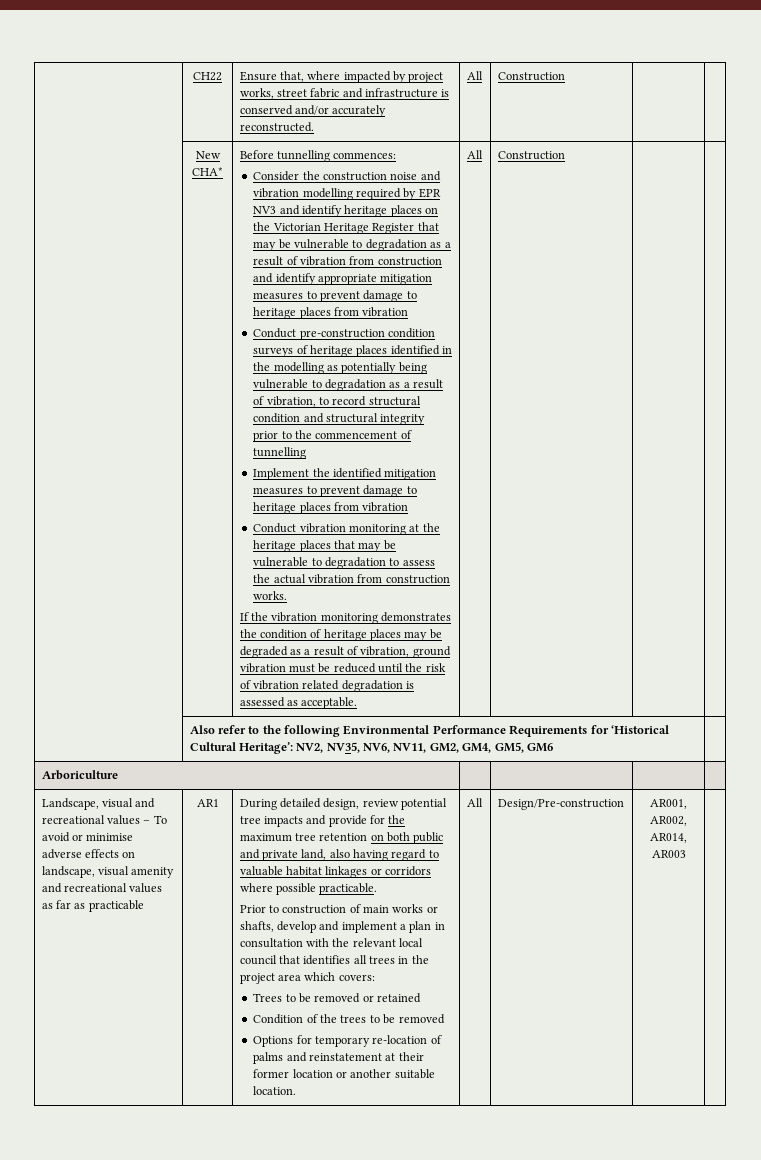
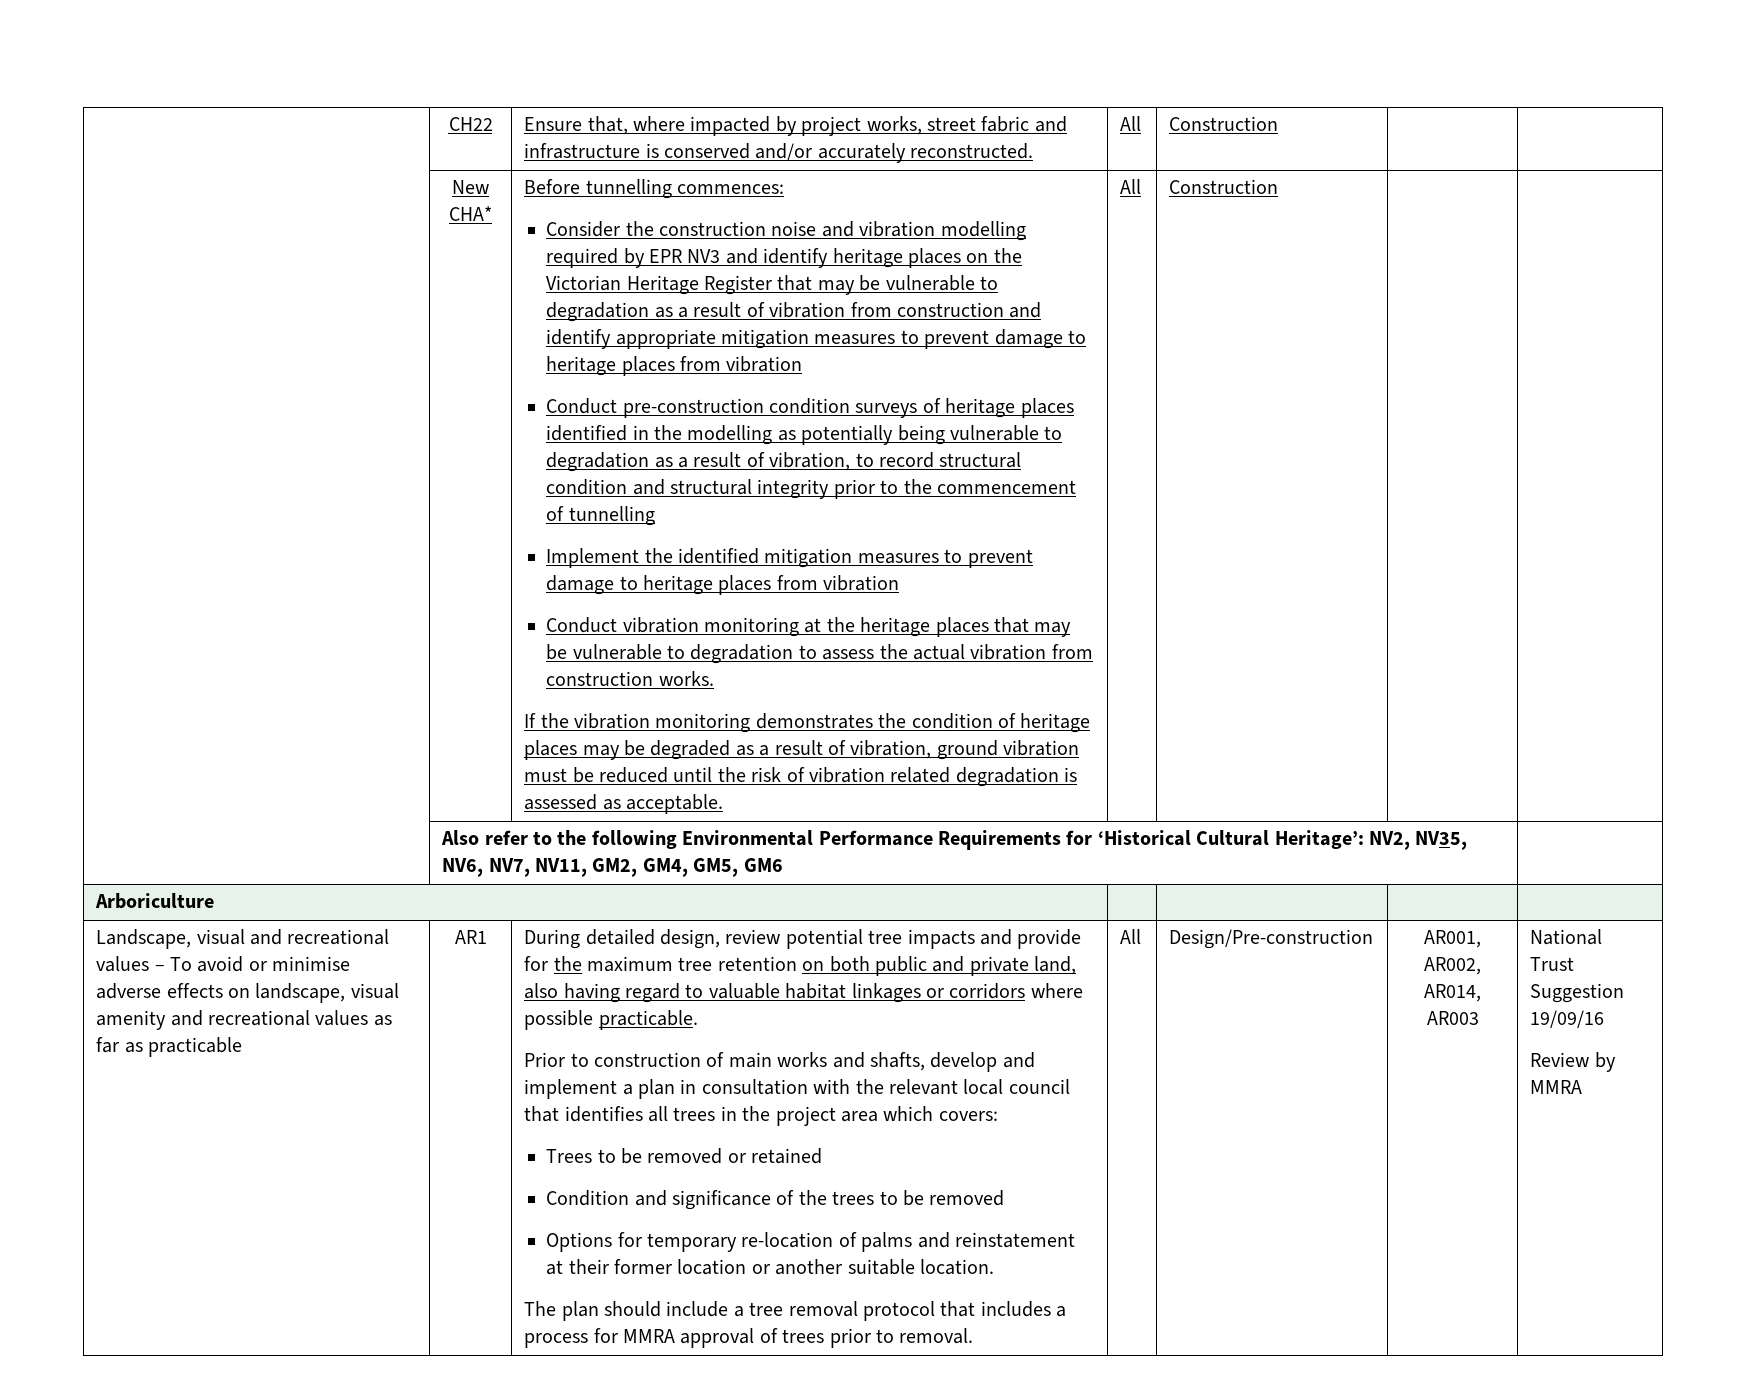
- | Also refer to the following Environmental Performance Requirements for ‘Historical Cultural Heritage’: NV2, NV35, NV6, NV11, GM2, GM4, GM5, GM6 |
+ | Also refer to the following Environmental Performance Requirements for ‘Historical Cultural Heritage’: NV2, NV35, NV6, NV7, NV11, GM2, GM4, GM5, GM6 |
- Prior to construction of main works or shafts, develop and implement a plan in consultation with the relevant local council that identifies all trees in the project area which covers:
+ Prior to construction of main works and shafts, develop and implement a plan in consultation with the relevant local council that identifies all trees in the project area which covers:
- Condition of the trees to be removed
+ Condition and significance of the trees to be removed
+ The plan should include a tree removal protocol that includes a process for MMRA approval of trees prior to removal.
+ National Trust Suggestion 19/09/16
+ Review by MMRA

